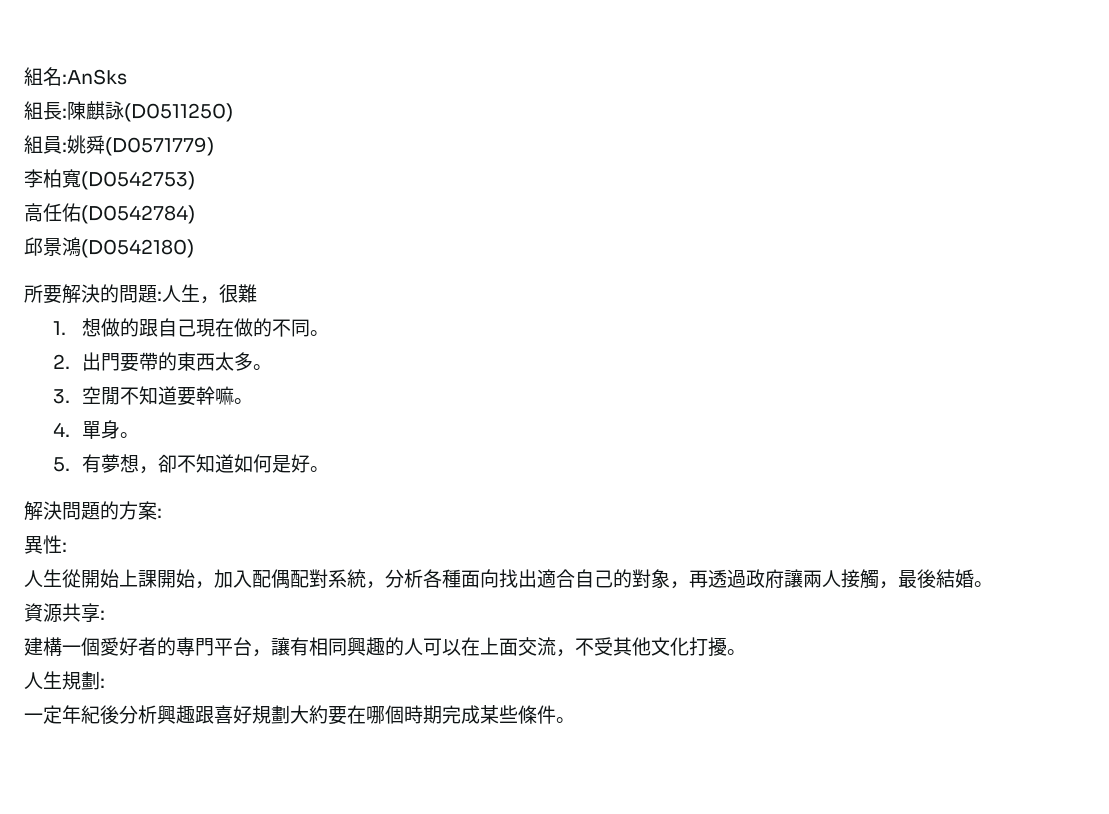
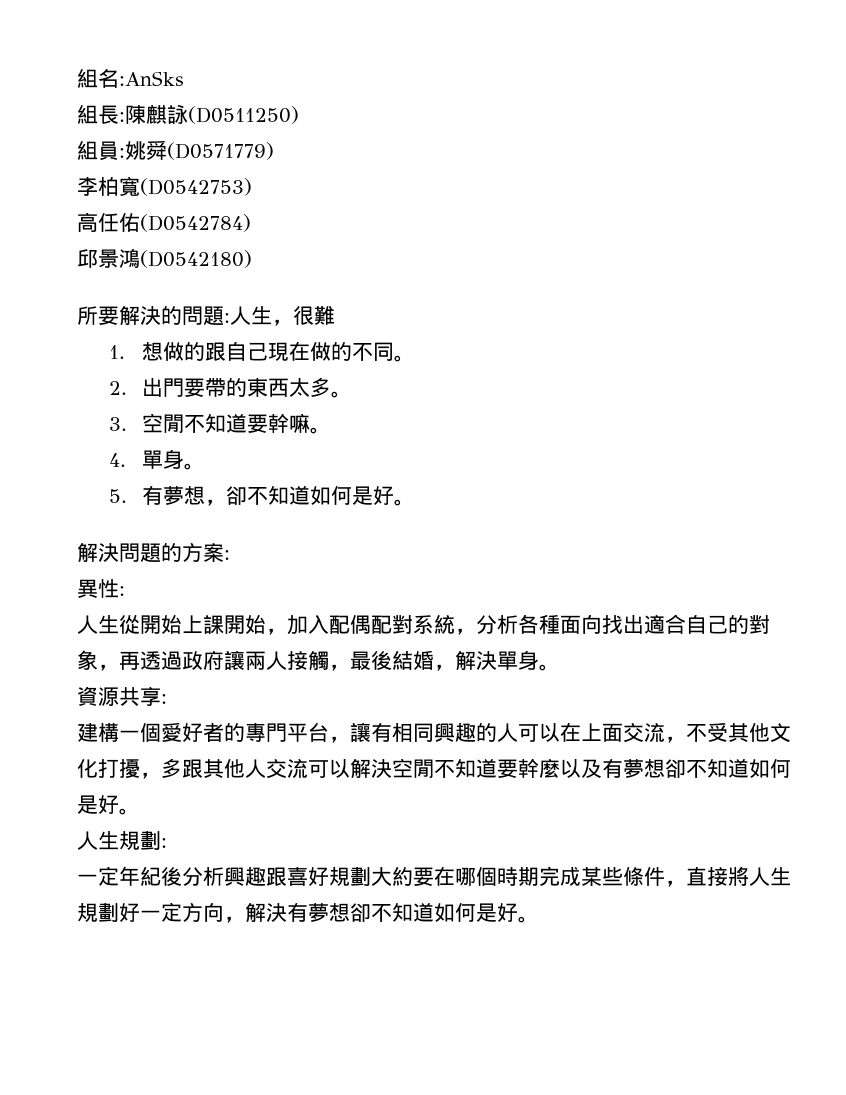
- 人生從開始上課開始，加入配偶配對系統，分析各種面向找出適合自己的對象，再透過政府讓兩人接觸，最後結婚。
+ 人生從開始上課開始，加入配偶配對系統，分析各種面向找出適合自己的對象，再透過政府讓兩人接觸，最後結婚，解決單身。
- 建構一個愛好者的專門平台，讓有相同興趣的人可以在上面交流，不受其他文化打擾。
+ 建構一個愛好者的專門平台，讓有相同興趣的人可以在上面交流，不受其他文化打擾，多跟其他人交流可以解決空閒不知道要幹麼以及有夢想卻不知道如何是好。
- 一定年紀後分析興趣跟喜好規劃大約要在哪個時期完成某些條件。
+ 一定年紀後分析興趣跟喜好規劃大約要在哪個時期完成某些條件，直接將人生規劃好一定方向，解決有夢想卻不知道如何是好。

